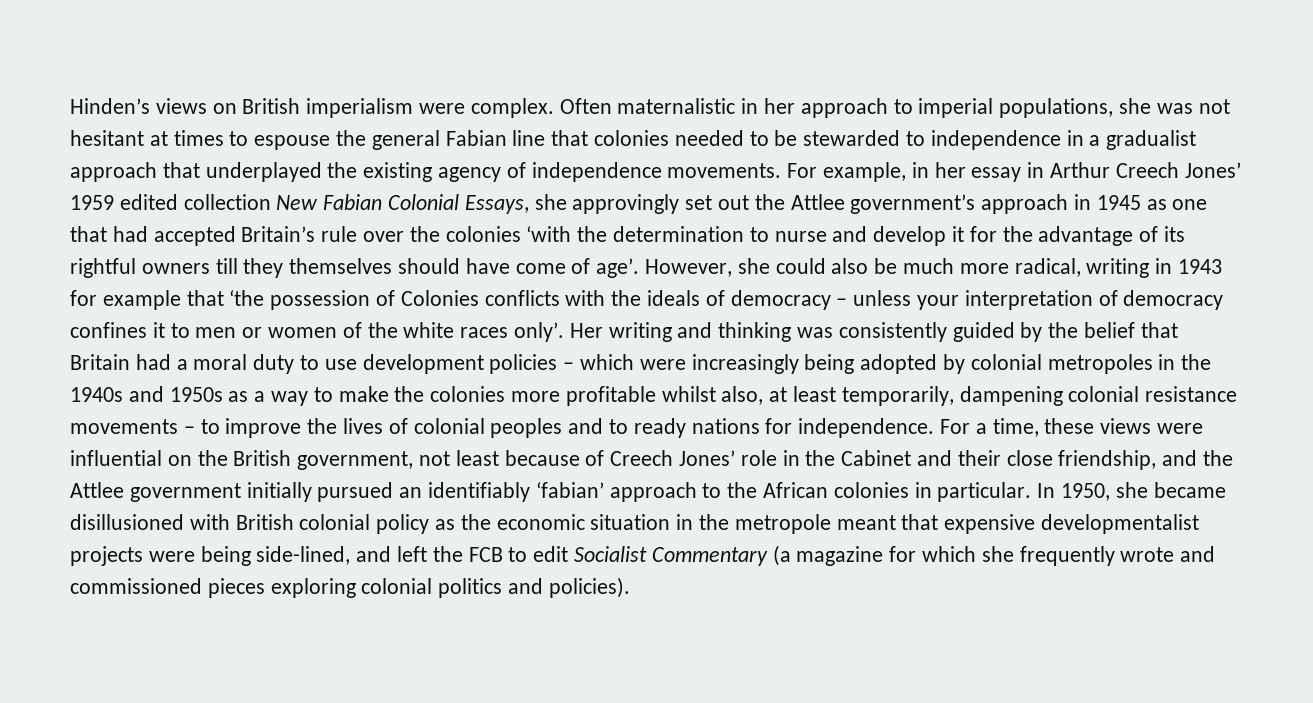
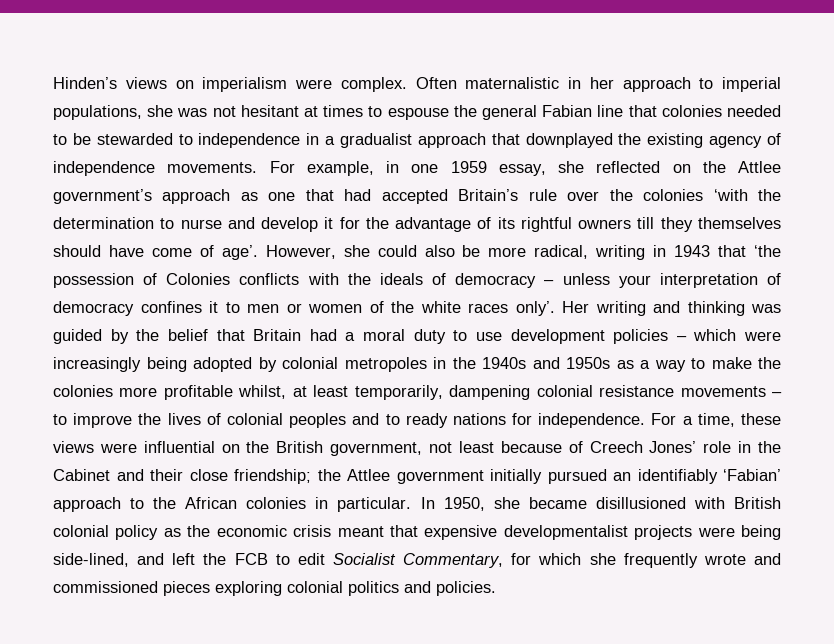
- Hinden’s views on British imperialism were complex.
+ Hinden’s views on imperialism were complex.
- Often maternalistic in her approach to imperial populations, she was not hesitant at times to espouse the general Fabian line that colonies needed to be stewarded to independence in a gradualist approach that underplayed the existing agency of independence movements.
+ Often maternalistic in her approach to imperial populations, she was not hesitant at times to espouse the general Fabian line that colonies needed to be stewarded to independence in a gradualist approach that downplayed the existing agency of independence movements.
- For example, in her essay in Arthur Creech Jones’ 1959 edited collection New Fabian Colonial Essays, she approvingly set out the Attlee government’s approach in 1945 as one that had accepted Britain’s rule over the colonies ‘with the determination to nurse and develop it for the advantage of its rightful owners till they themselves should have come of age’.
+ For example, in one 1959 essay, she reflected on the Attlee government’s approach as one that had accepted Britain’s rule over the colonies ‘with the determination to nurse and develop it for the advantage of its rightful owners till they themselves should have come of age’.
- However, she could also be much more radical, writing in 1943 for example that ‘the possession of Colonies conflicts with the ideals of democracy – unless your interpretation of democracy confines it to men or women of the white races only’.
+ However, she could also be more radical, writing in 1943 that ‘the possession of Colonies conflicts with the ideals of democracy – unless your interpretation of democracy confines it to men or women of the white races only’.
- Her writing and thinking was consistently guided by the belief that Britain had a moral duty to use development policies – which were increasingly being adopted by colonial metropoles in the 1940s and 1950s as a way to make the colonies more profitable whilst also, at least temporarily, dampening colonial resistance movements – to improve the lives of colonial peoples and to ready nations for independence.
+ Her writing and thinking was guided by the belief that Britain had a moral duty to use development policies – which were increasingly being adopted by colonial metropoles in the 1940s and 1950s as a way to make the colonies more profitable whilst, at least temporarily, dampening colonial resistance movements – to improve the lives of colonial peoples and to ready nations for independence.
- For a time, these views were influential on the British government, not least because of Creech Jones’ role in the Cabinet and their close friendship, and the Attlee government initially pursued an identifiably ‘fabian’ approach to the African colonies in particular.
+ For a time, these views were influential on the British government, not least because of Creech Jones’ role in the Cabinet and their close friendship; the Attlee government initially pursued an identifiably ‘Fabian’ approach to the African colonies in particular.
- In 1950, she became disillusioned with British colonial policy as the economic situation in the metropole meant that expensive developmentalist projects were being side-lined, and left the FCB to edit Socialist Commentary (a magazine for which she frequently wrote and commissioned pieces exploring colonial politics and policies).
+ In 1950, she became disillusioned with British colonial policy as the economic crisis meant that expensive developmentalist projects were being side-lined, and left the FCB to edit Socialist Commentary, for which she frequently wrote and commissioned pieces exploring colonial politics and policies.

